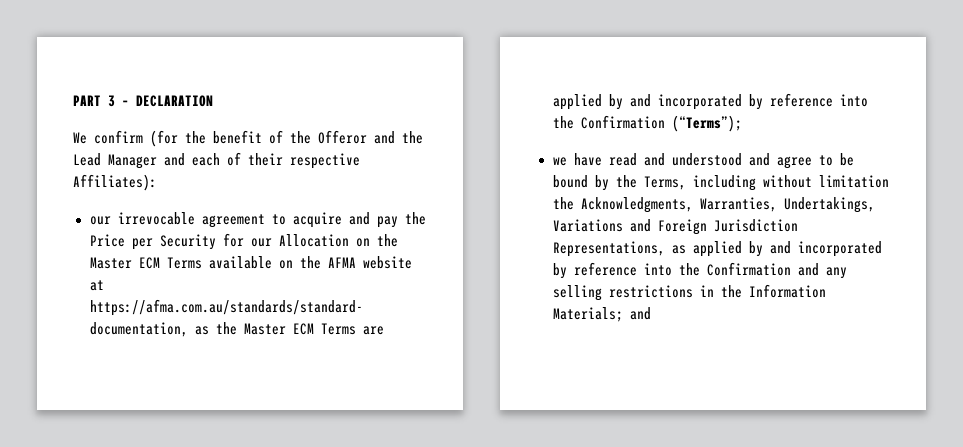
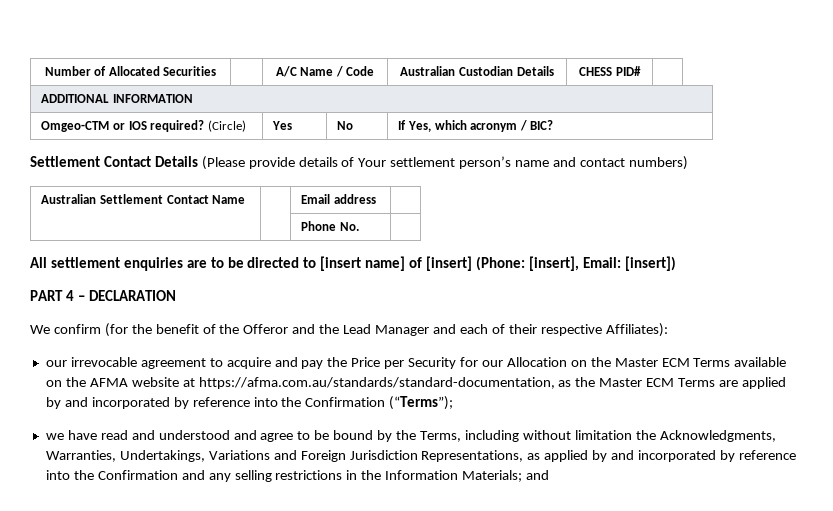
- PART 3 – DECLARATION
+ Number of Allocated Securities | | A/C Name / Code | Australian Custodian Details | CHESS PID# |
+ ADDITIONAL INFORMATION
+ Omgeo-CTM or IOS required? (Circle) | Yes | No | If Yes, which acronym / BIC?
+ Settlement Contact Details (Please provide details of Your settlement person’s name and contact numbers)
+ Australian Settlement Contact Name | | Email address |
+ | | Phone No. |
+ All settlement enquiries are to be directed to [insert name] of [insert] (Phone: [insert], Email: [insert])
+ PART 4 – DECLARATION

